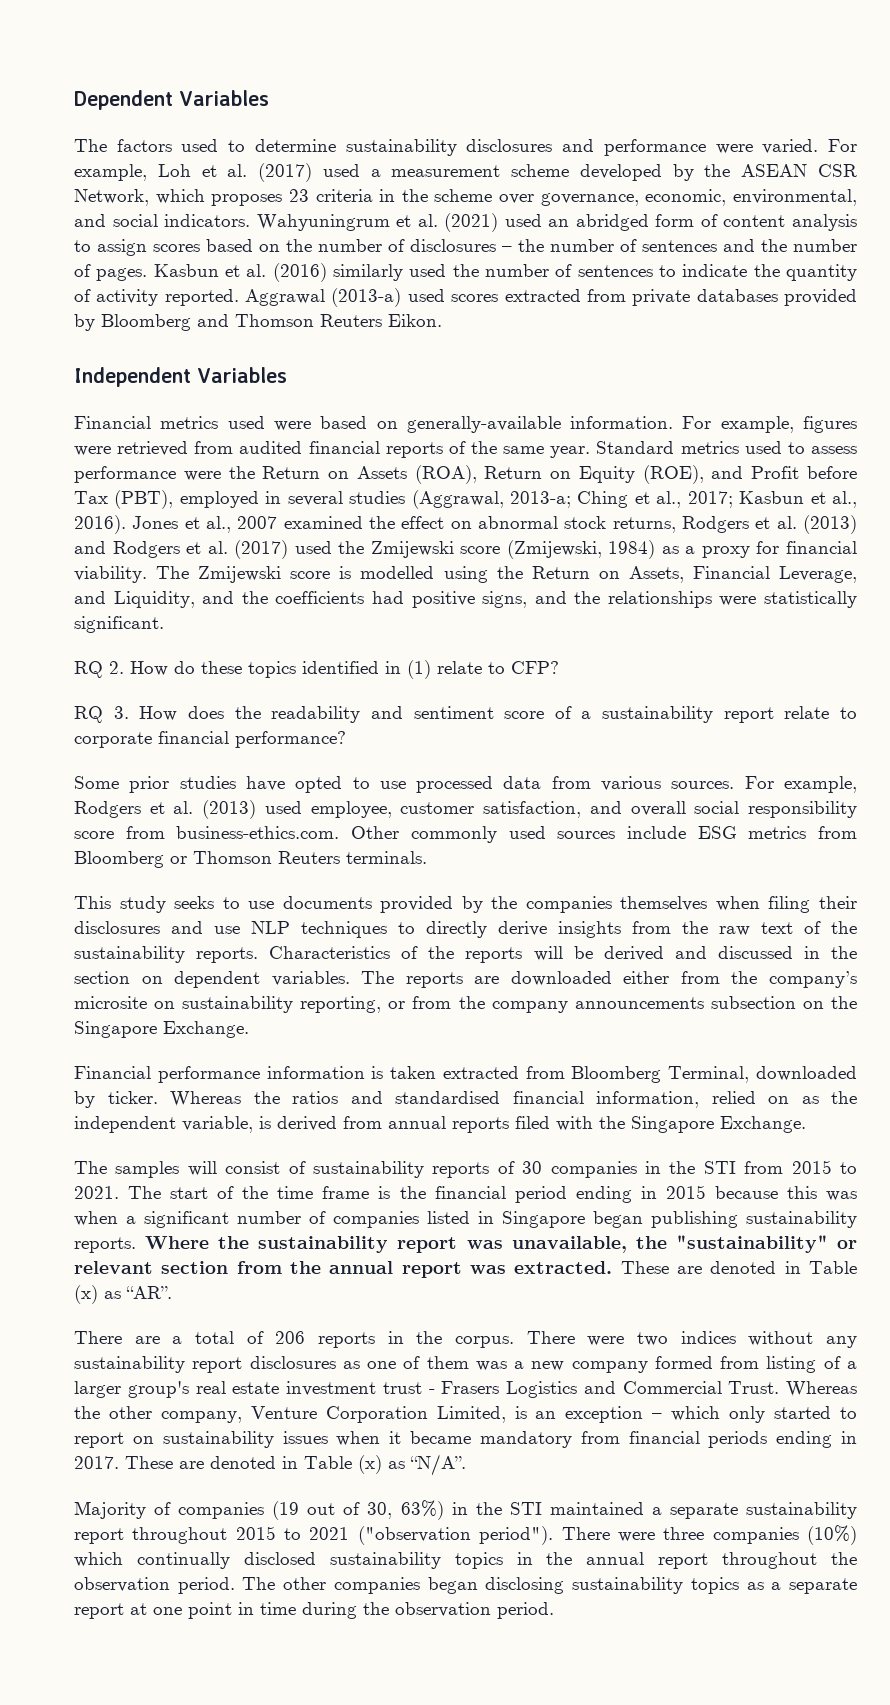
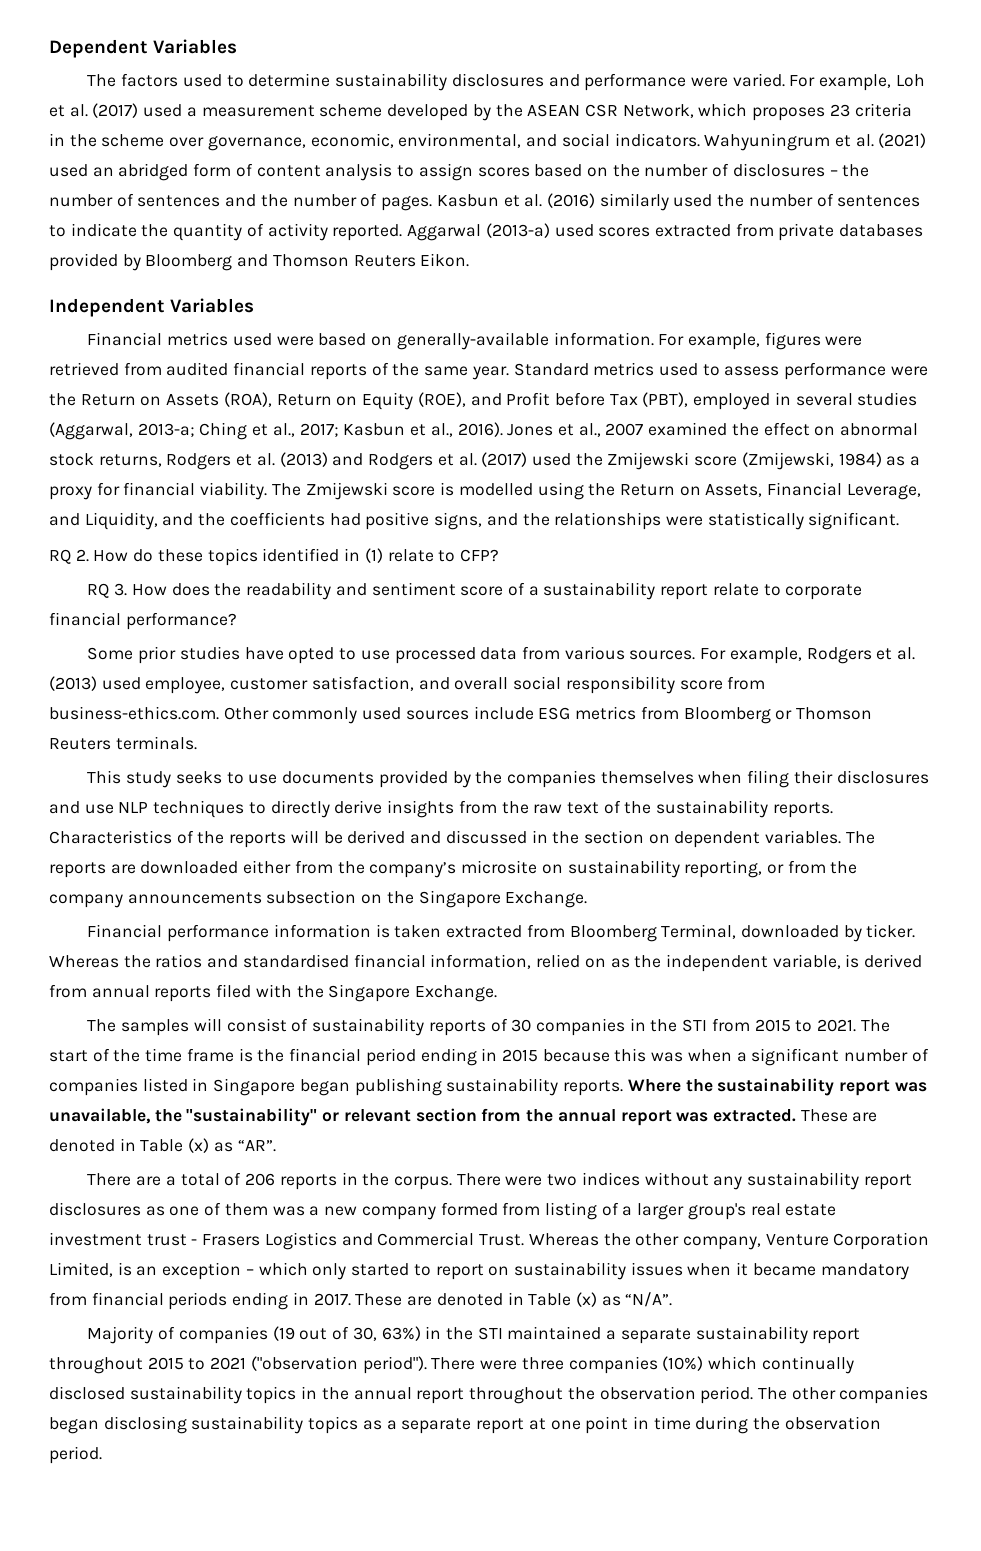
- Aggrawal (2013-a) used scores extracted from private databases provided by Bloomberg and Thomson Reuters Eikon.
+ Aggarwal (2013-a) used scores extracted from private databases provided by Bloomberg and Thomson Reuters Eikon.
- Standard metrics used to assess performance were the Return on Assets (ROA), Return on Equity (ROE), and Profit before Tax (PBT), employed in several studies (Aggrawal, 2013-a; Ching et al., 2017; Kasbun et al., 2016).
+ Standard metrics used to assess performance were the Return on Assets (ROA), Return on Equity (ROE), and Profit before Tax (PBT), employed in several studies (Aggarwal, 2013-a; Ching et al., 2017; Kasbun et al., 2016).

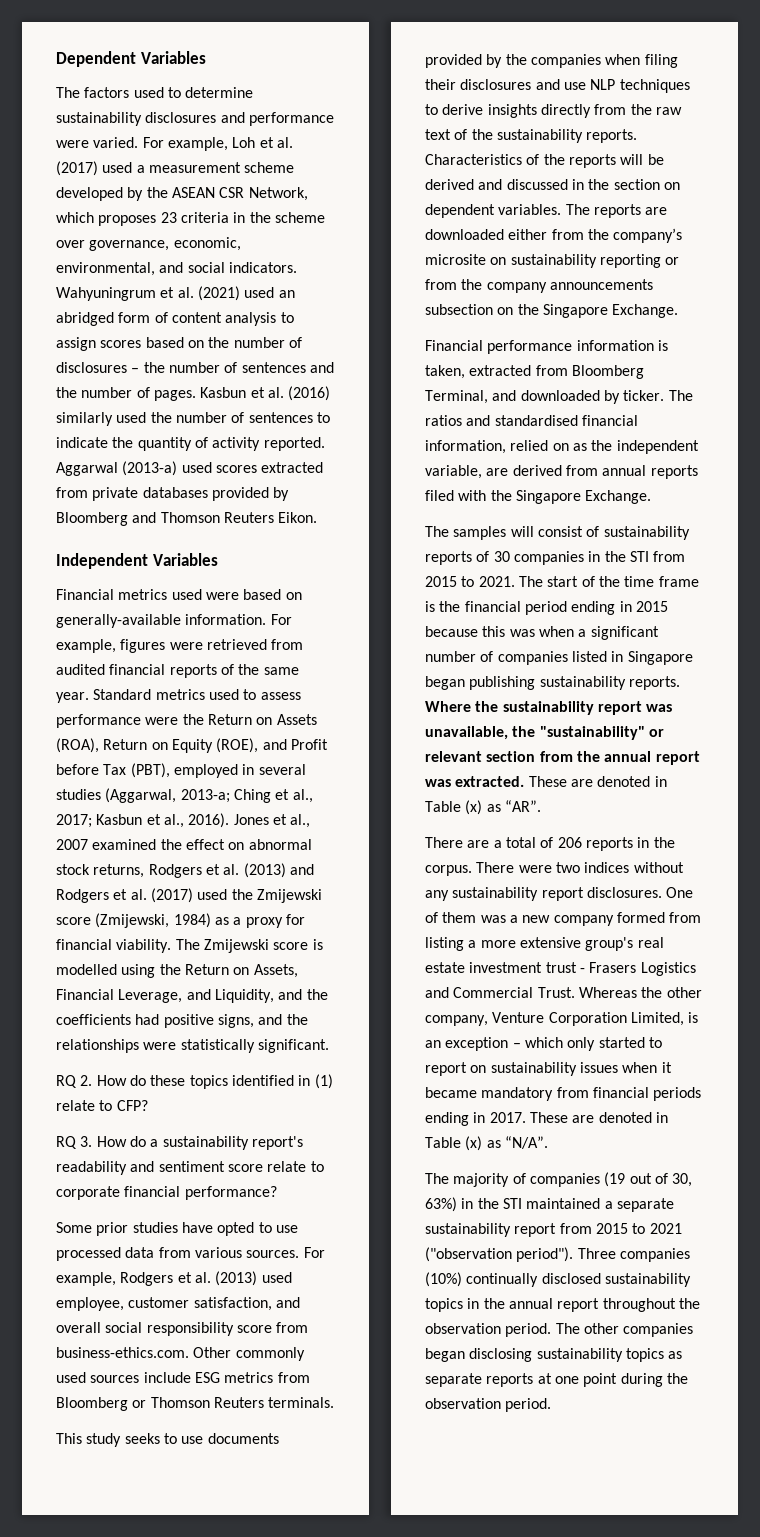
- RQ 3. How does the readability and sentiment score of a sustainability report relate to corporate financial performance?
+ RQ 3. How do a sustainability report's readability and sentiment score relate to corporate financial performance?
- This study seeks to use documents provided by the companies themselves when filing their disclosures and use NLP techniques to directly derive insights from the raw text of the sustainability reports.
+ This study seeks to use documents provided by the companies when filing their disclosures and use NLP techniques to derive insights directly from the raw text of the sustainability reports.
- The reports are downloaded either from the company’s microsite on sustainability reporting, or from the company announcements subsection on the Singapore Exchange.
+ The reports are downloaded either from the company’s microsite on sustainability reporting or from the company announcements subsection on the Singapore Exchange.
- Financial performance information is taken extracted from Bloomberg Terminal, downloaded by ticker.
+ Financial performance information is taken, extracted from Bloomberg Terminal, and downloaded by ticker.
- Whereas the ratios and standardised financial information, relied on as the independent variable, is derived from annual reports filed with the Singapore Exchange.
+ The ratios and standardised financial information, relied on as the independent variable, are derived from annual reports filed with the Singapore Exchange.
- There were two indices without any sustainability report disclosures as one of them was a new company formed from listing of a larger group's real estate investment trust - Frasers Logistics and Commercial Trust.
+ There were two indices without any sustainability report disclosures. One of them was a new company formed from listing a more extensive group's real estate investment trust - Frasers Logistics and Commercial Trust.
- Majority of companies (19 out of 30, 63%) in the STI maintained a separate sustainability report throughout 2015 to 2021 ("observation period").
+ The majority of companies (19 out of 30, 63%) in the STI maintained a separate sustainability report from 2015 to 2021 ("observation period").
- There were three companies (10%) which continually disclosed sustainability topics in the annual report throughout the observation period.
+ Three companies (10%) continually disclosed sustainability topics in the annual report throughout the observation period.
- The other companies began disclosing sustainability topics as a separate report at one point in time during the observation period.
+ The other companies began disclosing sustainability topics as separate reports at one point during the observation period.

